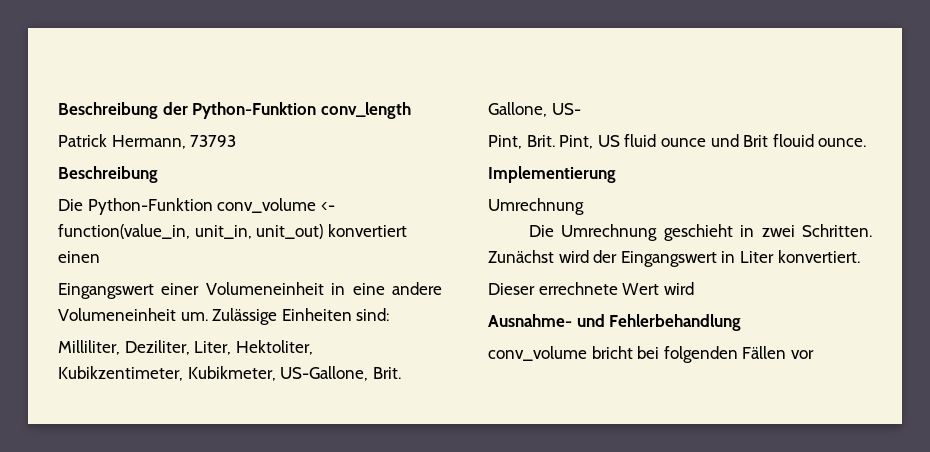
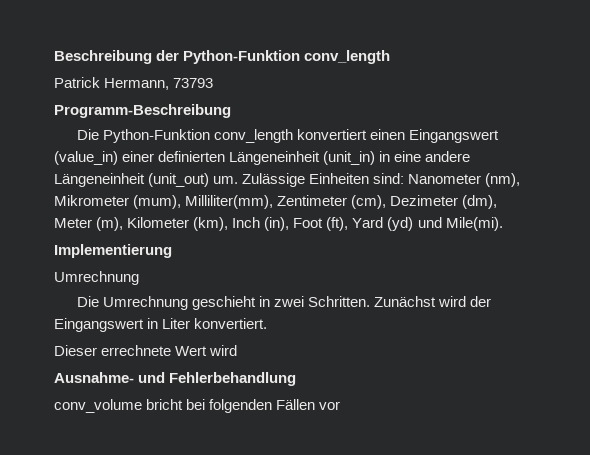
  Patrick Hermann, 73793
- Beschreibung
+ Programm-Beschreibung
- Die Python-Funktion conv_volume <- function(value_in, unit_in, unit_out) konvertiert einen
- Eingangswert einer Volumeneinheit in eine andere Volumeneinheit um.
+ Die Python-Funktion conv_length konvertiert einen Eingangswert (value_in) einer definierten Längeneinheit (unit_in) in eine andere Längeneinheit (unit_out) um.
- Zulässige Einheiten sind:
- Milliliter, Deziliter, Liter, Hektoliter, Kubikzentimeter, Kubikmeter, US-Gallone, Brit. Gallone, US-
- Pint, Brit. Pint, US fluid ounce und Brit flouid ounce.
+ Zulässige Einheiten sind: Nanometer (nm), Mikrometer (mum), Milliliter(mm), Zentimeter (cm), Dezimeter (dm), Meter (m), Kilometer (km), Inch (in), Foot (ft), Yard (yd) und Mile(mi).

